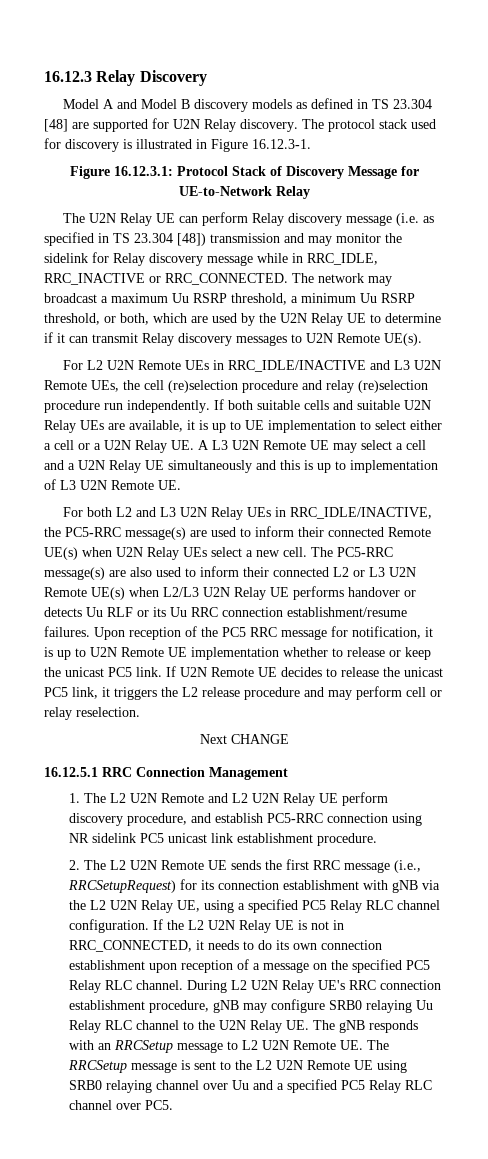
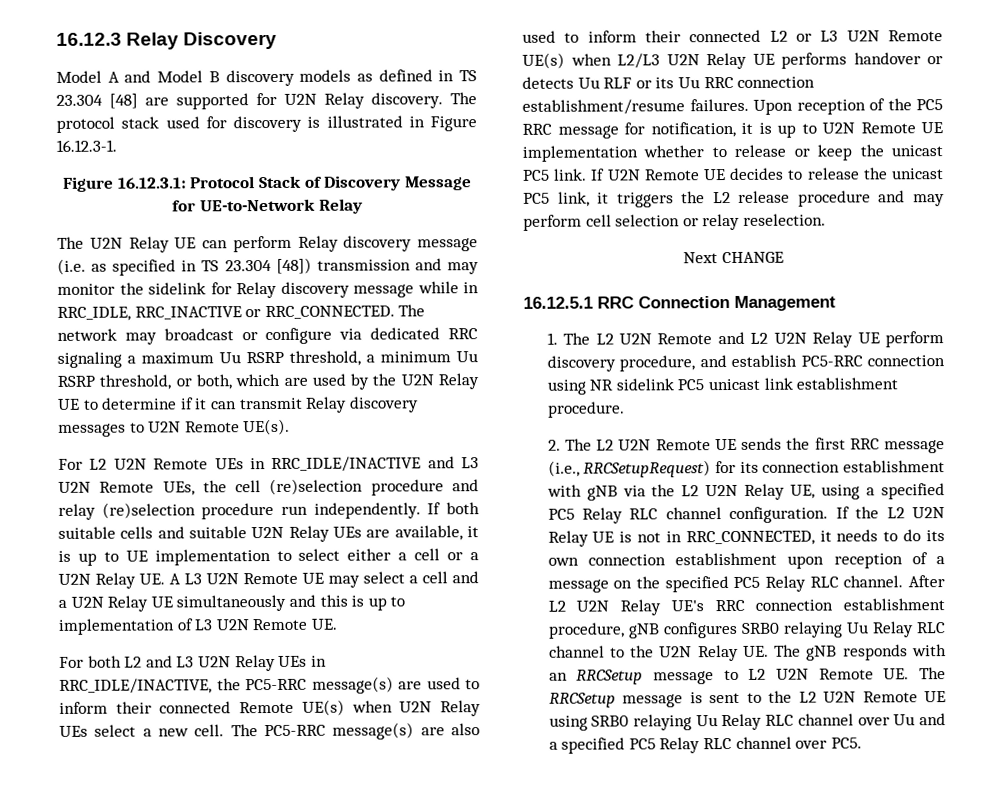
- The network may broadcast a maximum Uu RSRP threshold, a minimum Uu RSRP threshold, or both, which are used by the U2N Relay UE to determine if it can transmit Relay discovery messages to U2N Remote UE(s).
+ The network may broadcast or configure via dedicated RRC signaling a maximum Uu RSRP threshold, a minimum Uu RSRP threshold, or both, which are used by the U2N Relay UE to determine if it can transmit Relay discovery messages to U2N Remote UE(s).
- If U2N Remote UE decides to release the unicast PC5 link, it triggers the L2 release procedure and may perform cell or relay reselection.
+ If U2N Remote UE decides to release the unicast PC5 link, it triggers the L2 release procedure and may perform cell selection or relay reselection.
- During L2 U2N Relay UE's RRC connection establishment procedure, gNB may configure SRB0 relaying Uu Relay RLC channel to the U2N Relay UE. The gNB responds with an RRCSetup message to L2 U2N Remote UE. The RRCSetup message is sent to the L2 U2N Remote UE using SRB0 relaying channel over Uu and a specified PC5 Relay RLC channel over PC5.
+ After L2 U2N Relay UE's RRC connection establishment procedure, gNB configures SRB0 relaying Uu Relay RLC channel to the U2N Relay UE. The gNB responds with an RRCSetup message to L2 U2N Remote UE. The RRCSetup message is sent to the L2 U2N Remote UE using SRB0 relaying Uu Relay RLC channel over Uu and a specified PC5 Relay RLC channel over PC5.

